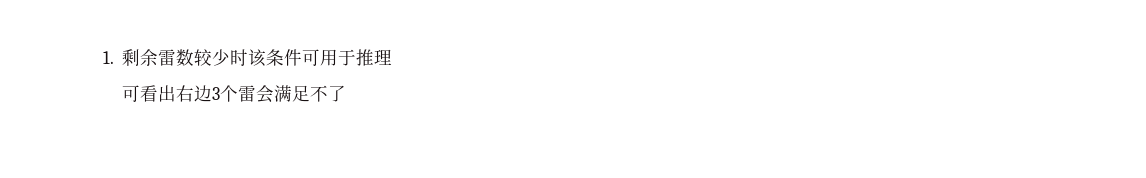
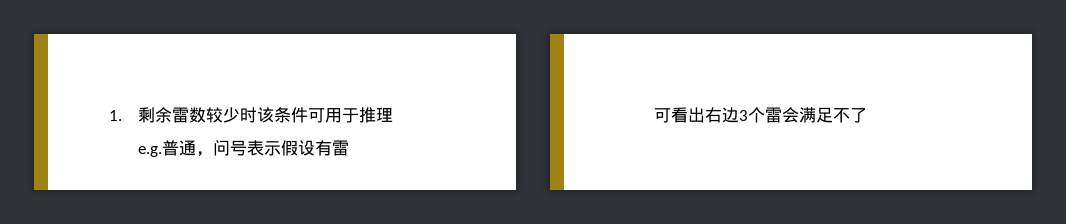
+ e.g.普通，问号表示假设有雷

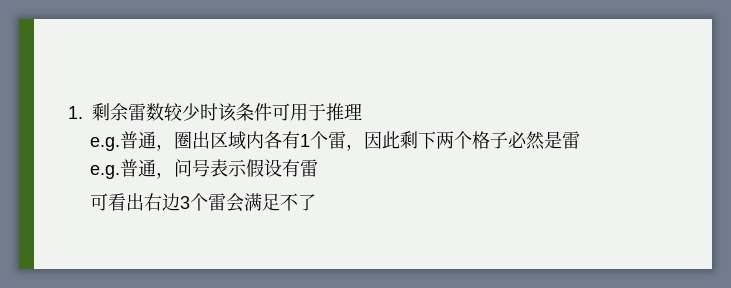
+ e.g.普通，圈出区域内各有1个雷，因此剩下两个格子必然是雷

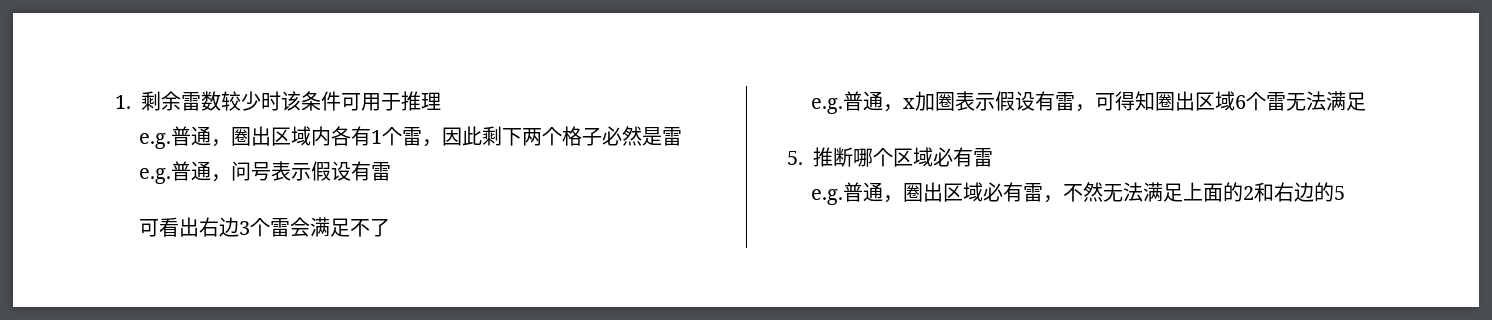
+ e.g.普通，x加圈表示假设有雷，可得知圈出区域6个雷无法满足
+ 5.推断哪个区域必有雷
+ e.g.普通，圈出区域必有雷，不然无法满足上面的2和右边的5

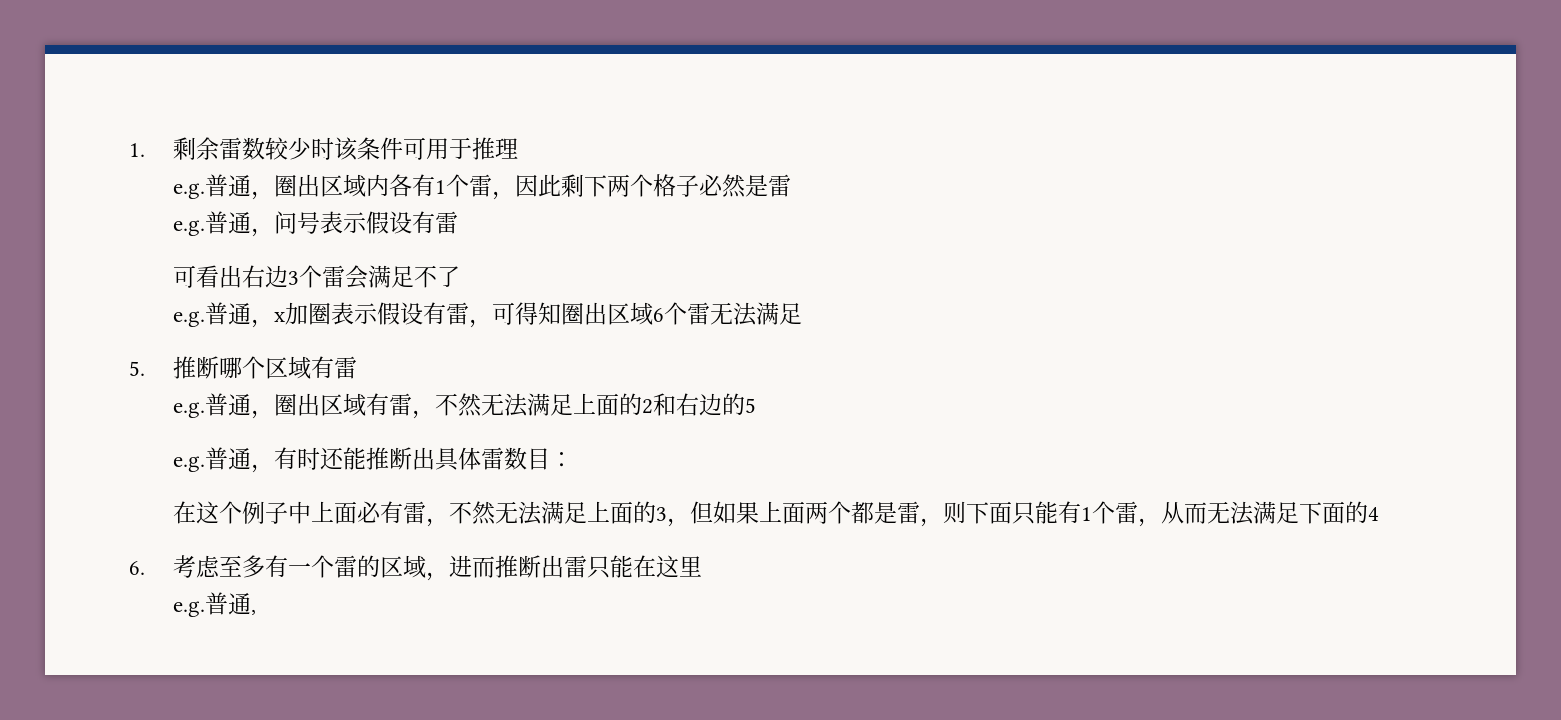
- 5.推断哪个区域必有雷
+ 5.推断哪个区域有雷
- e.g.普通，圈出区域必有雷，不然无法满足上面的2和右边的5
+ e.g.普通，圈出区域有雷，不然无法满足上面的2和右边的5
+ e.g.普通，有时还能推断出具体雷数目：
+ 在这个例子中上面必有雷，不然无法满足上面的3，但如果上面两个都是雷，则下面只能有1个雷，从而无法满足下面的4
+ 6.考虑至多有一个雷的区域，进而推断出雷只能在这里
+ e.g.普通,

